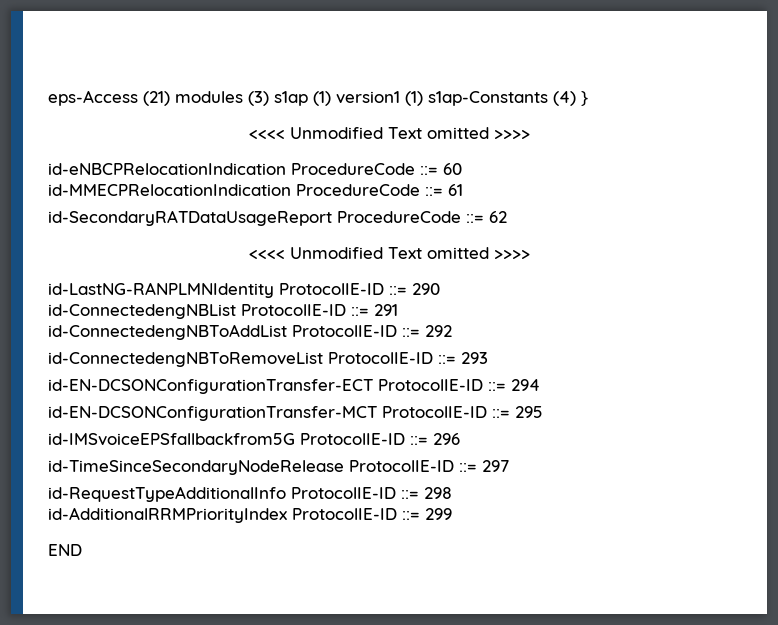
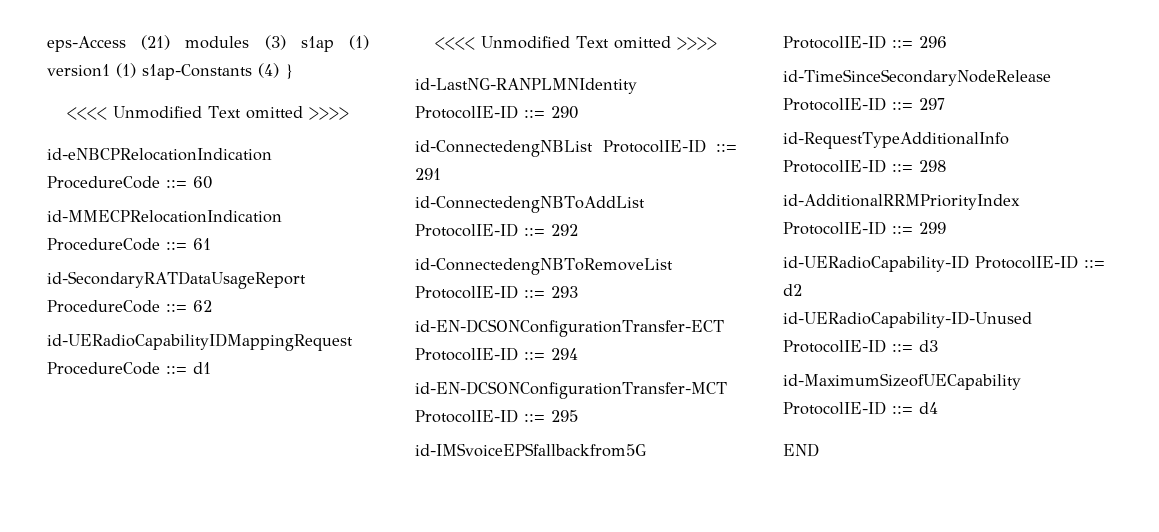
+ id-UERadioCapabilityIDMappingRequest ProcedureCode ::= d1
+ id-UERadioCapability-ID ProtocolIE-ID ::= d2
+ id-UERadioCapability-ID-Unused ProtocolIE-ID ::= d3
+ id-MaximumSizeofUECapability ProtocolIE-ID ::= d4

